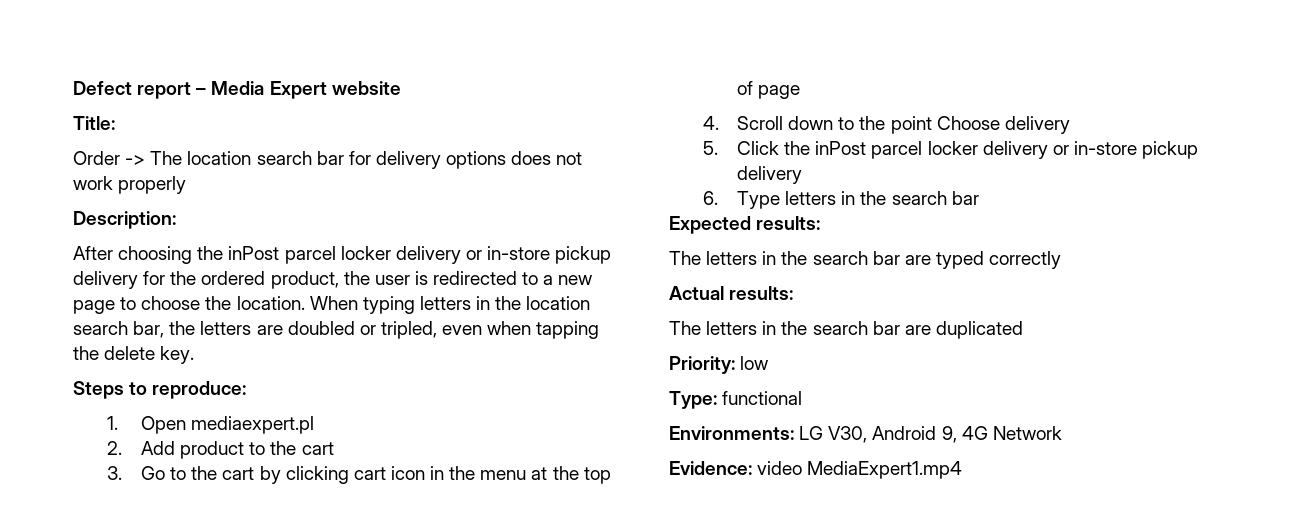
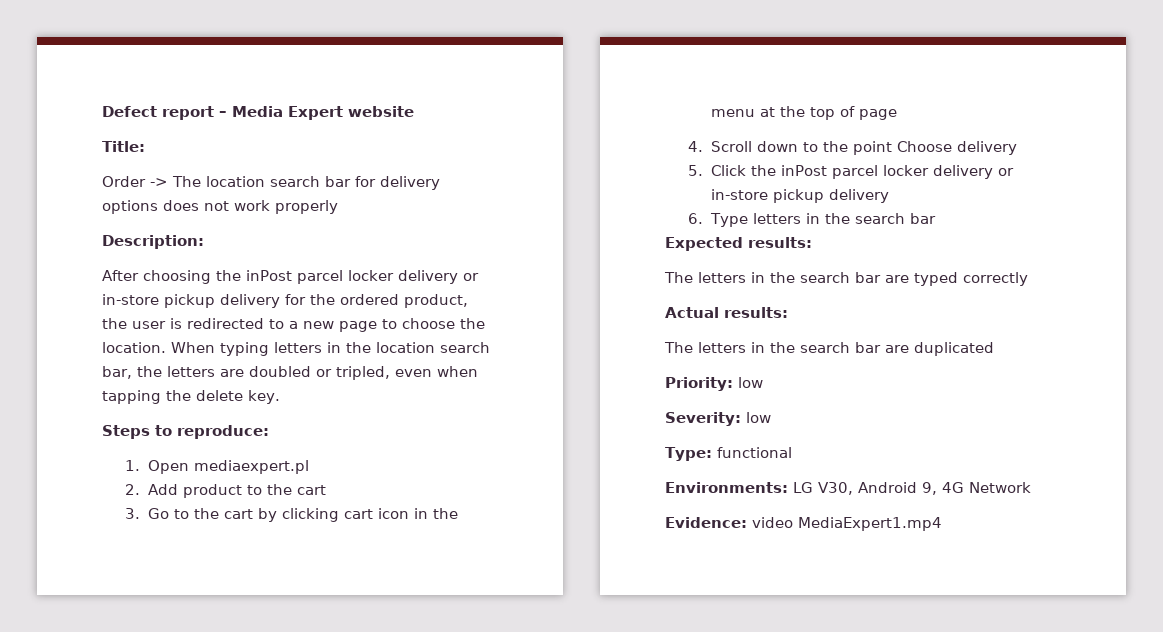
+ Severity: low

